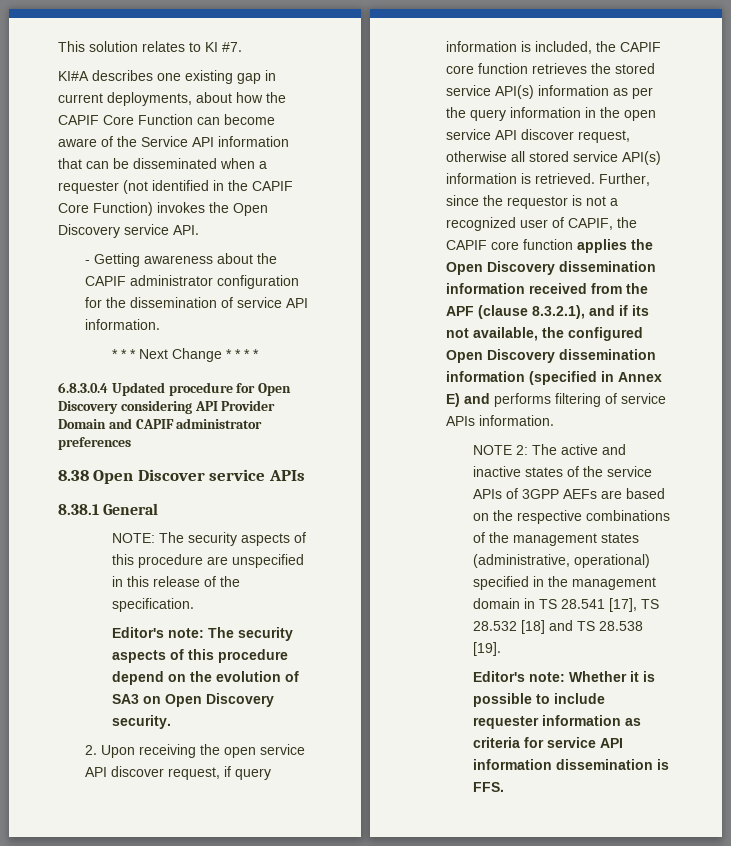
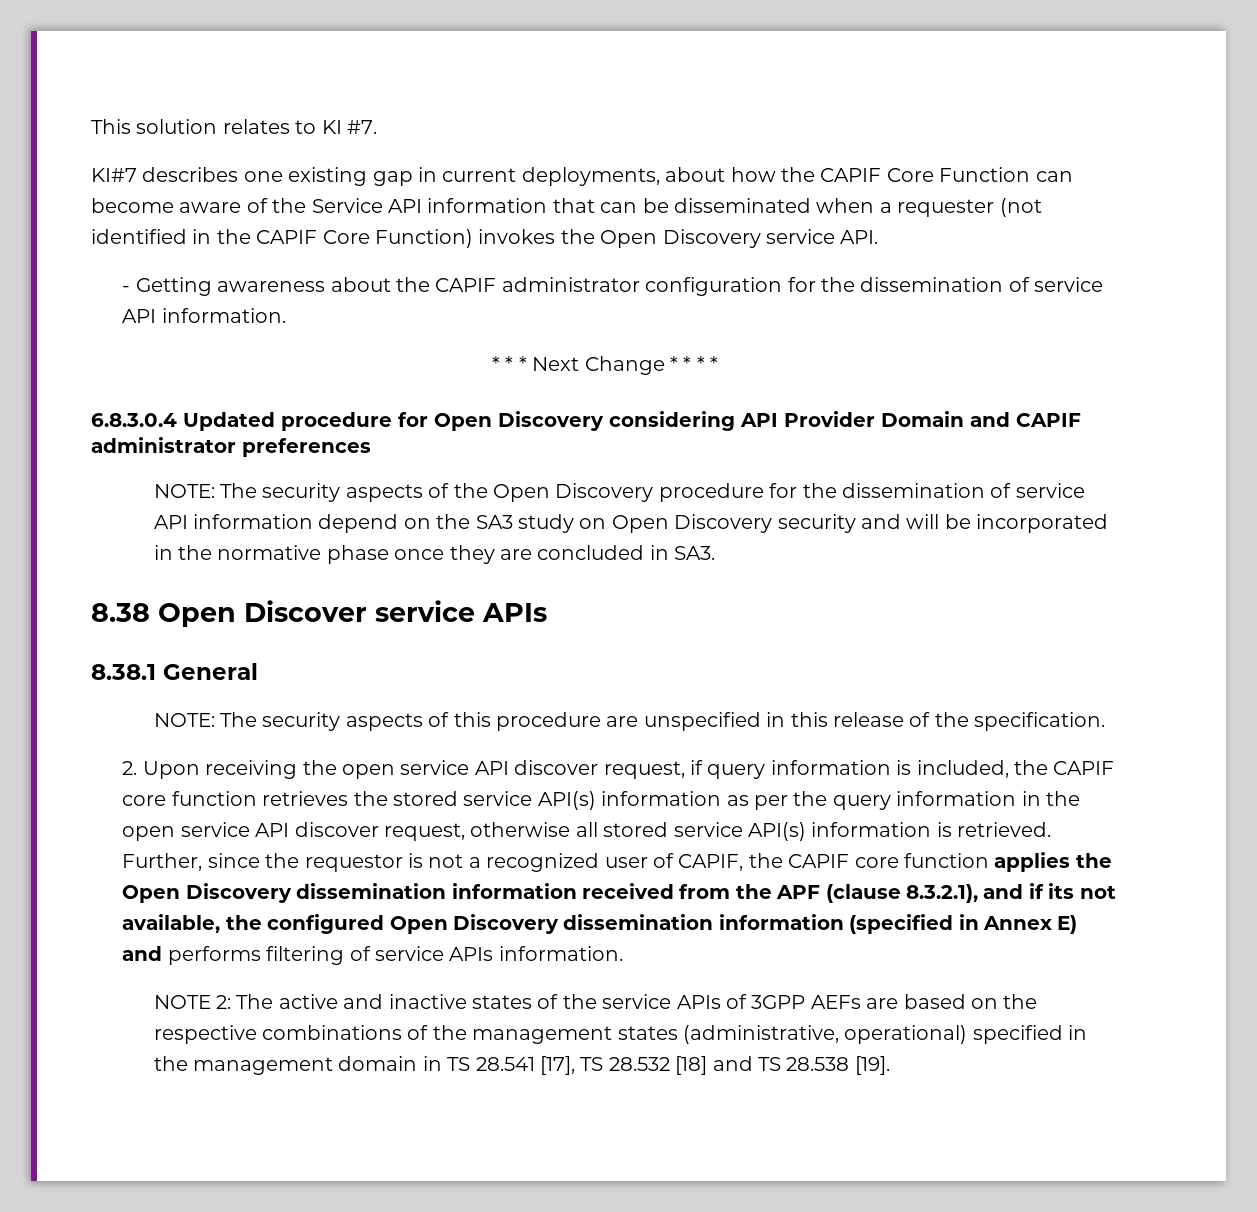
- KI#A describes one existing gap in current deployments, about how the CAPIF Core Function can become aware of the Service API information that can be disseminated when a requester (not identified in the CAPIF Core Function) invokes the Open Discovery service API.
+ KI#7 describes one existing gap in current deployments, about how the CAPIF Core Function can become aware of the Service API information that can be disseminated when a requester (not identified in the CAPIF Core Function) invokes the Open Discovery service API.
+ NOTE: The security aspects of the Open Discovery procedure for the dissemination of service API information depend on the SA3 study on Open Discovery security and will be incorporated in the normative phase once they are concluded in SA3.
- Editor's note: The security aspects of this procedure depend on the evolution of SA3 on Open Discovery security.
- Editor's note: Whether it is possible to include requester information as criteria for service API information dissemination is FFS.

